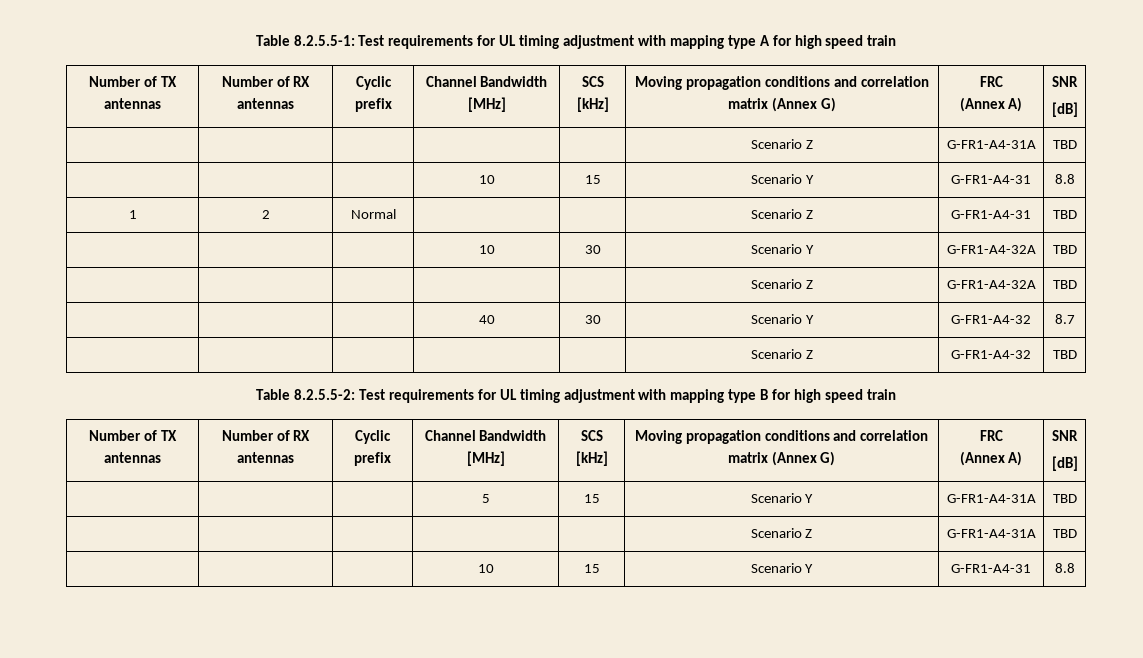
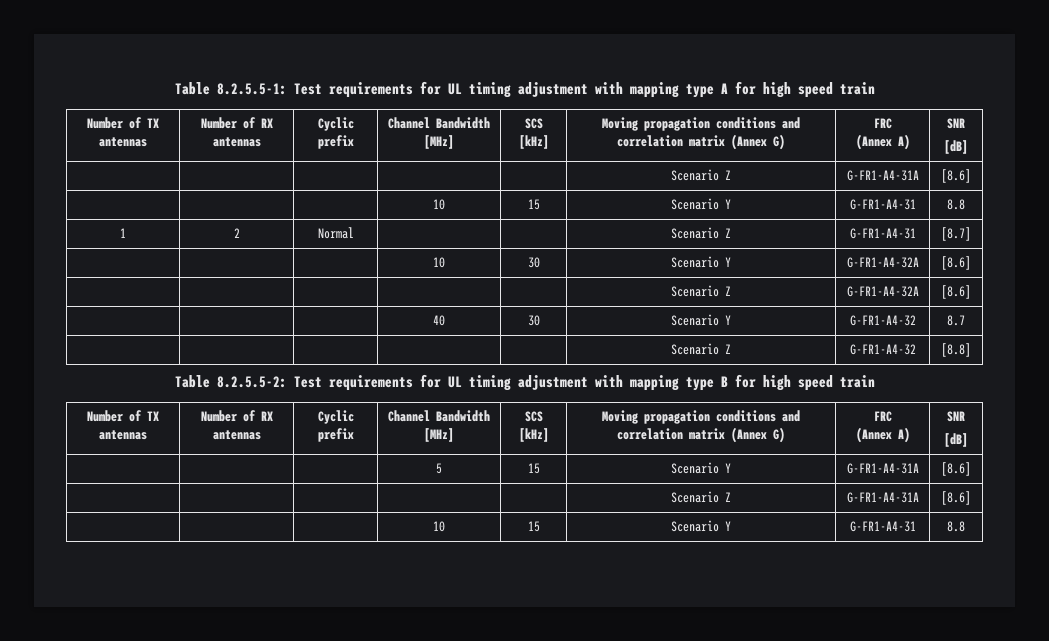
  Table 8.2.5.5-1: Test requirements for UL timing adjustment with mapping type A for high speed train
  Number of TX antennas | Number of RX antennas | Cyclic prefix | Channel Bandwidth [MHz] | SCS [kHz] | Moving propagation conditions and correlation matrix (Annex G) | FRC
  (Annex A) | SNR
  [dB]
- | | | | | Scenario Z | G-FR1-A4-31A | TBD
+ | | | | | Scenario Z | G-FR1-A4-31A | [8.6]
- 1 | 2 | Normal | | | Scenario Z | G-FR1-A4-31 | TBD
+ 1 | 2 | Normal | | | Scenario Z | G-FR1-A4-31 | [8.7]
- | | | 10 | 30 | Scenario Y | G-FR1-A4-32A | TBD
+ | | | 10 | 30 | Scenario Y | G-FR1-A4-32A | [8.6]
- | | | | | Scenario Z | G-FR1-A4-32A | TBD
+ | | | | | Scenario Z | G-FR1-A4-32A | [8.6]
- | | | | | Scenario Z | G-FR1-A4-32 | TBD
+ | | | | | Scenario Z | G-FR1-A4-32 | [8.8]
- | | | 5 | 15 | Scenario Y | G-FR1-A4-31A | TBD
- | | | | | Scenario Z | G-FR1-A4-31A | TBD
+ | | | 5 | 15 | Scenario Y | G-FR1-A4-31A | [8.6]
+ | | | | | Scenario Z | G-FR1-A4-31A | [8.6]

